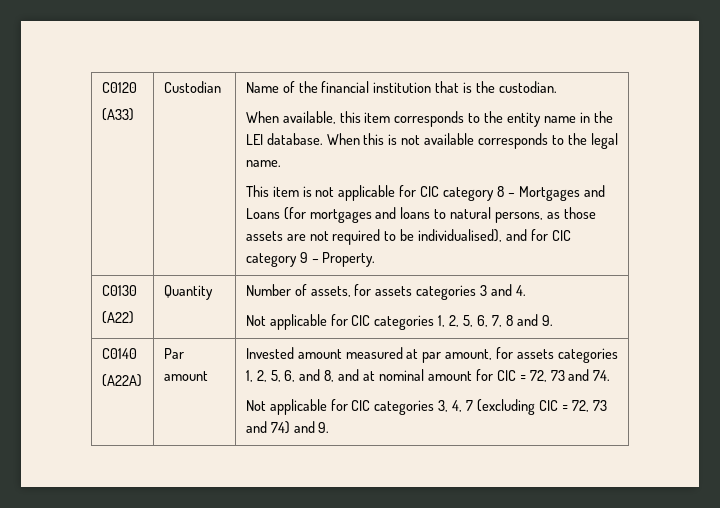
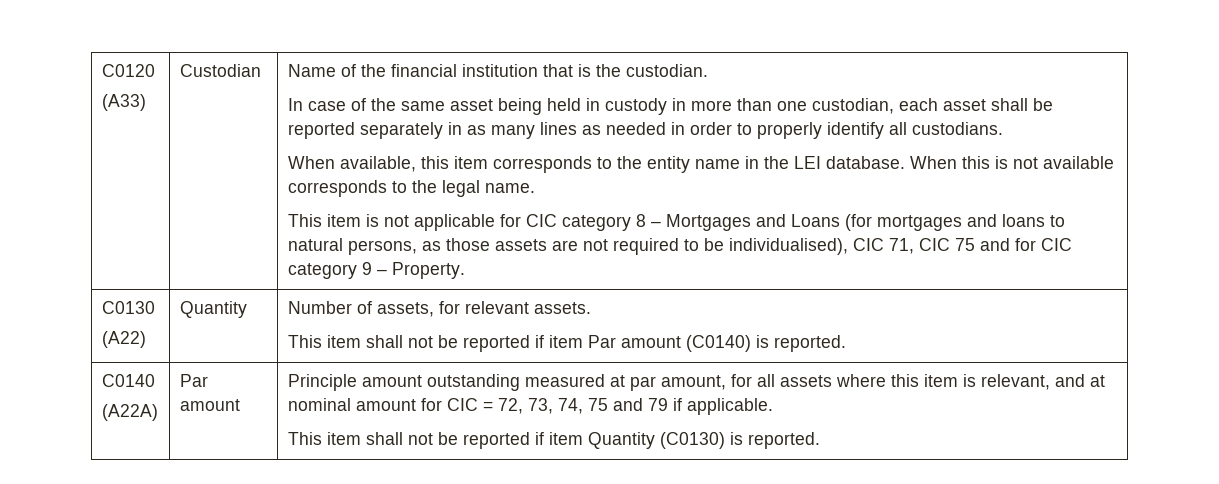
+ In case of the same asset being held in custody in more than one custodian, each asset shall be reported separately in as many lines as needed in order to properly identify all custodians.
- This item is not applicable for CIC category 8 – Mortgages and Loans (for mortgages and loans to natural persons, as those assets are not required to be individualised), and for CIC category 9 – Property.
+ This item is not applicable for CIC category 8 – Mortgages and Loans (for mortgages and loans to natural persons, as those assets are not required to be individualised), CIC 71, CIC 75 and for CIC category 9 – Property.
  C0130
- (A22) | Quantity | Number of assets, for assets categories 3 and 4.
- Not applicable for CIC categories 1, 2, 5, 6, 7, 8 and 9.
+ (A22) | Quantity | Number of assets, for relevant assets.
+ This item shall not be reported if item Par amount (C0140) is reported.
- Invested amount measured at par amount, for assets categories 1, 2, 5, 6, and 8, and at nominal amount for CIC = 72, 73 and 74.
- Not applicable for CIC categories 3, 4, 7 (excluding CIC = 72, 73 and 74) and 9.
+ Principle amount outstanding measured at par amount, for all assets where this item is relevant, and at nominal amount for CIC = 72, 73, 74, 75 and 79 if applicable.
+ This item shall not be reported if item Quantity (C0130) is reported.

